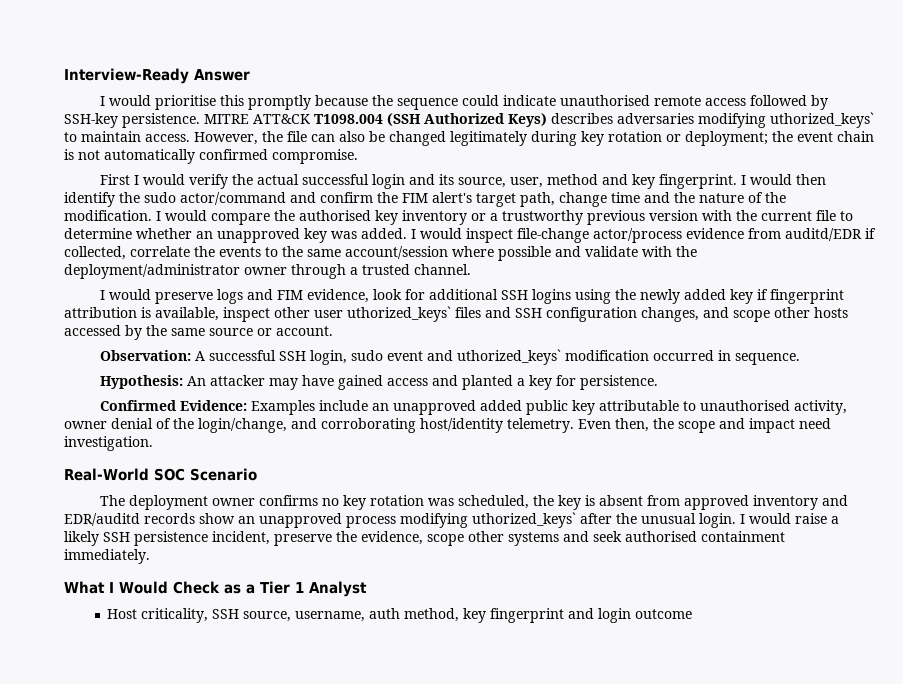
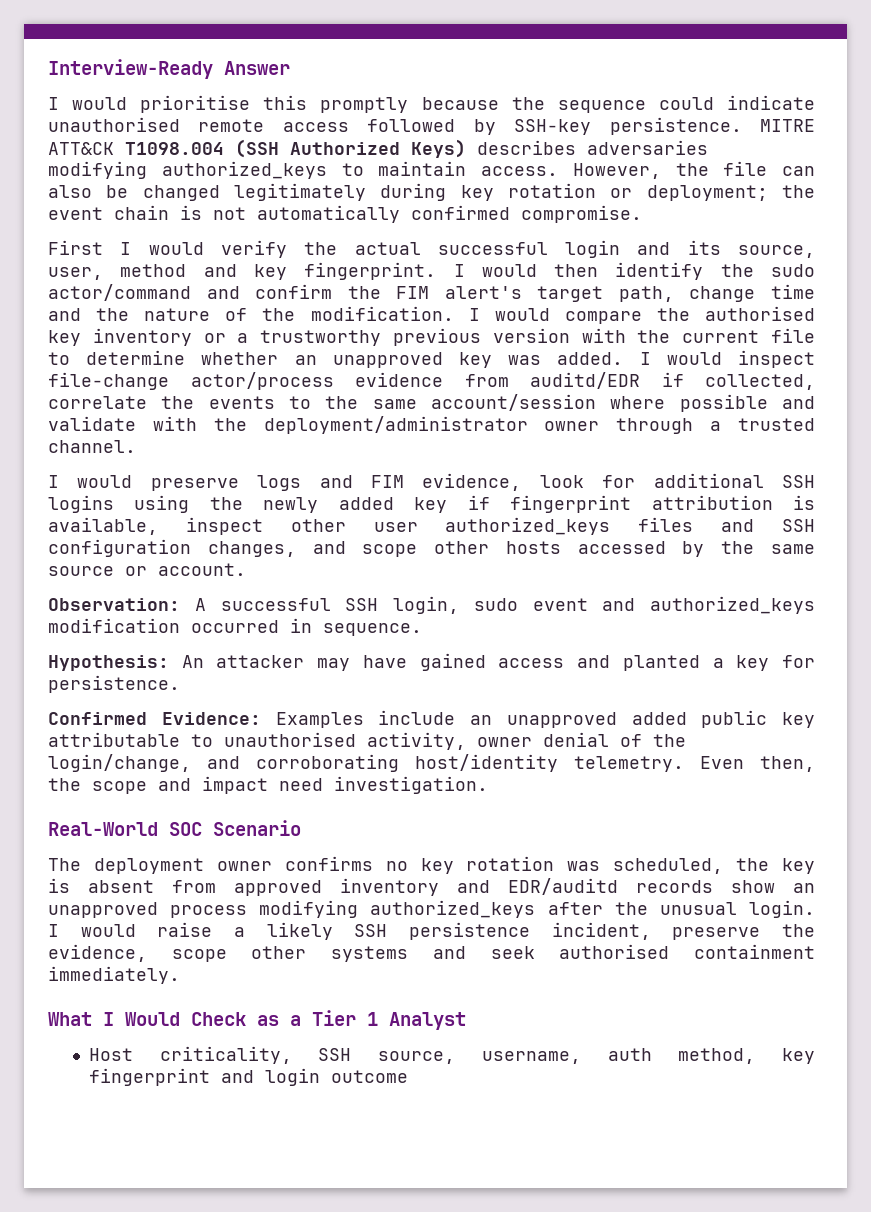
- MITRE ATT&CK T1098.004 (SSH Authorized Keys) describes adversaries modifying uthorized_keys` to maintain access.
+ MITRE ATT&CK T1098.004 (SSH Authorized Keys) describes adversaries modifying authorized_keys to maintain access.
- I would preserve logs and FIM evidence, look for additional SSH logins using the newly added key if fingerprint attribution is available, inspect other user uthorized_keys` files and SSH configuration changes, and scope other hosts accessed by the same source or account.
+ I would preserve logs and FIM evidence, look for additional SSH logins using the newly added key if fingerprint attribution is available, inspect other user authorized_keys files and SSH configuration changes, and scope other hosts accessed by the same source or account.
- Observation: A successful SSH login, sudo event and uthorized_keys` modification occurred in sequence.
+ Observation: A successful SSH login, sudo event and authorized_keys modification occurred in sequence.
- The deployment owner confirms no key rotation was scheduled, the key is absent from approved inventory and EDR/auditd records show an unapproved process modifying uthorized_keys` after the unusual login.
+ The deployment owner confirms no key rotation was scheduled, the key is absent from approved inventory and EDR/auditd records show an unapproved process modifying authorized_keys after the unusual login.

